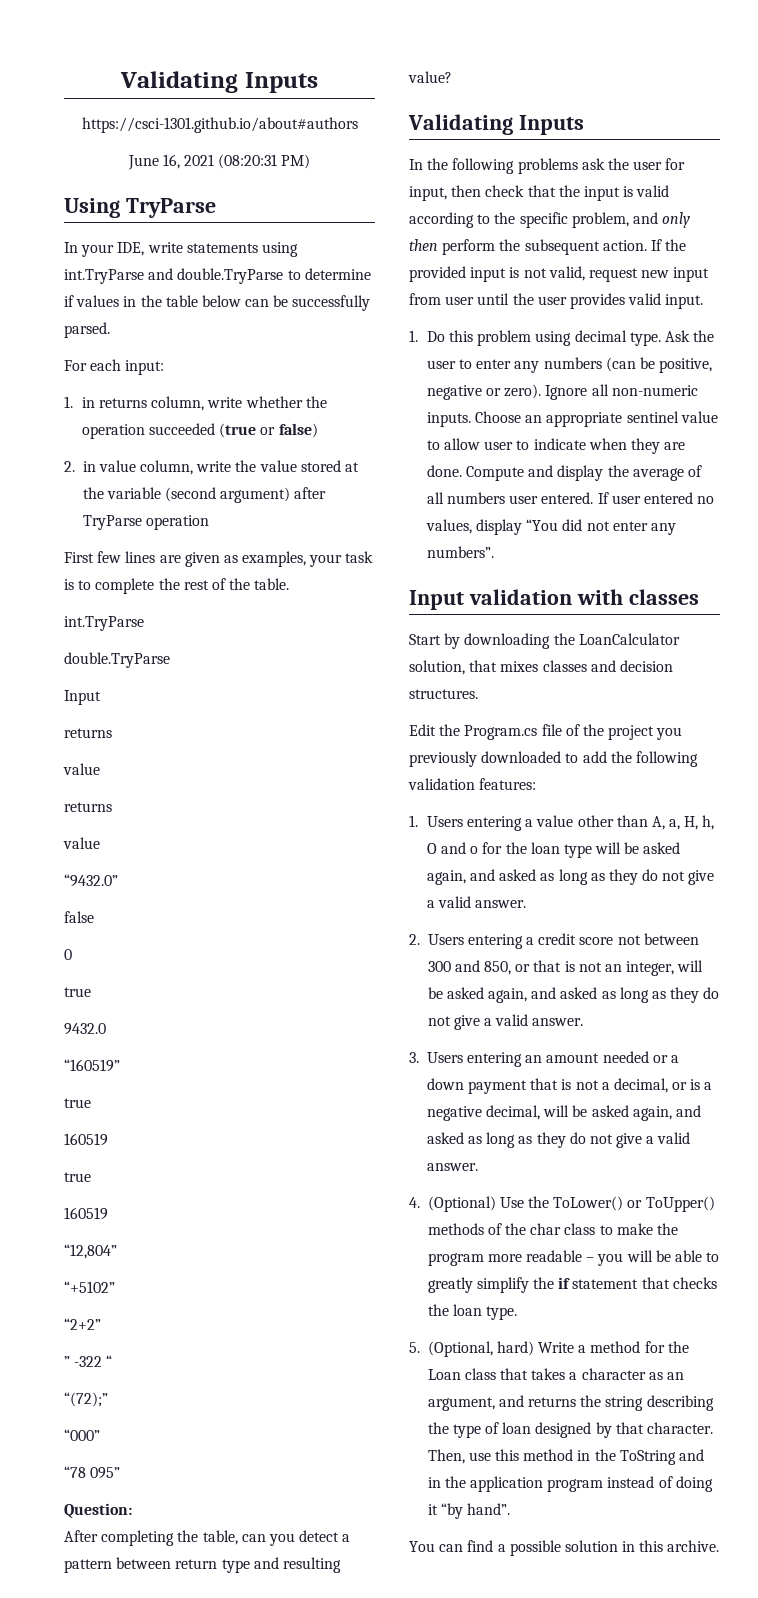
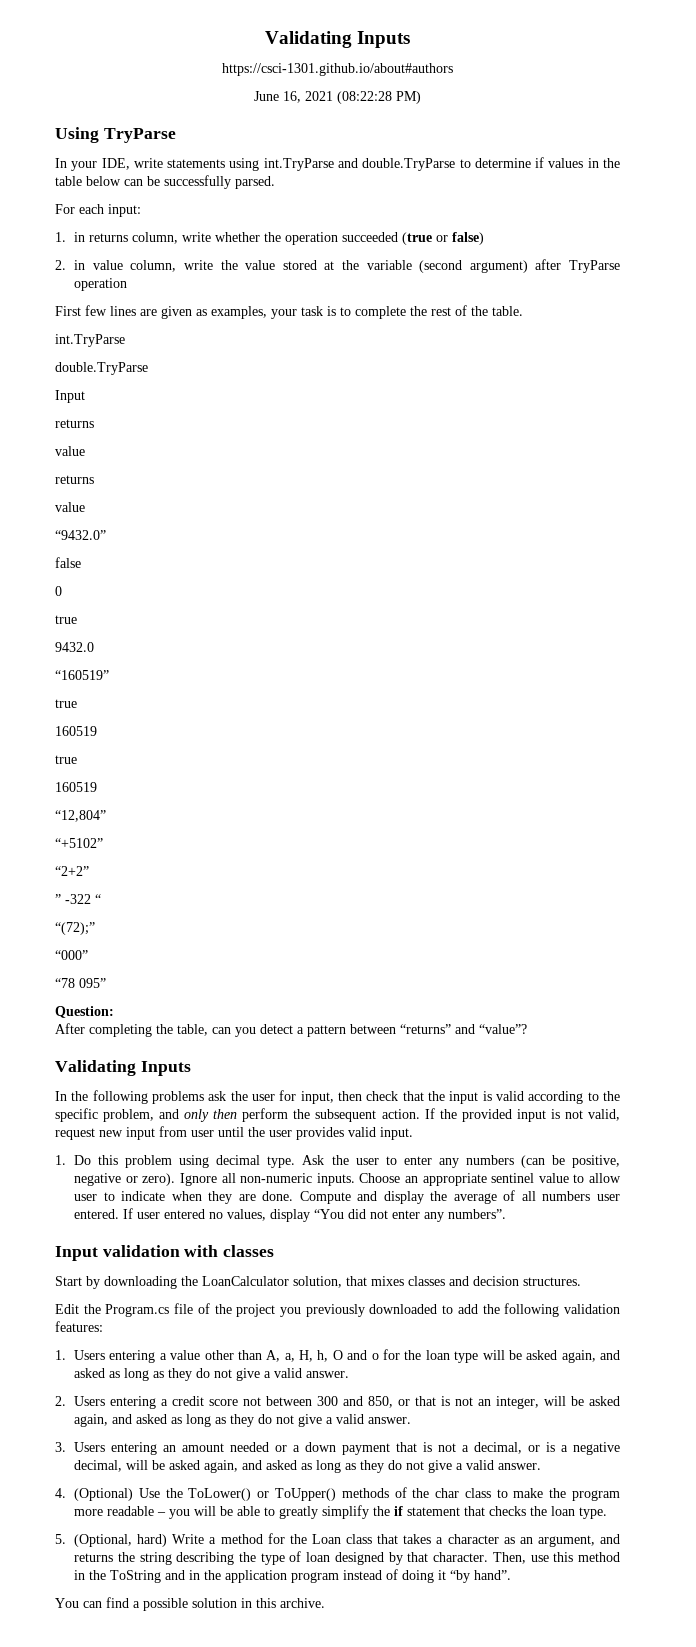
- June 16, 2021 (08:20:31 PM)
+ June 16, 2021 (08:22:28 PM)
- After completing the table, can you detect a pattern between return type and resulting value?
+ After completing the table, can you detect a pattern between “returns” and “value”?

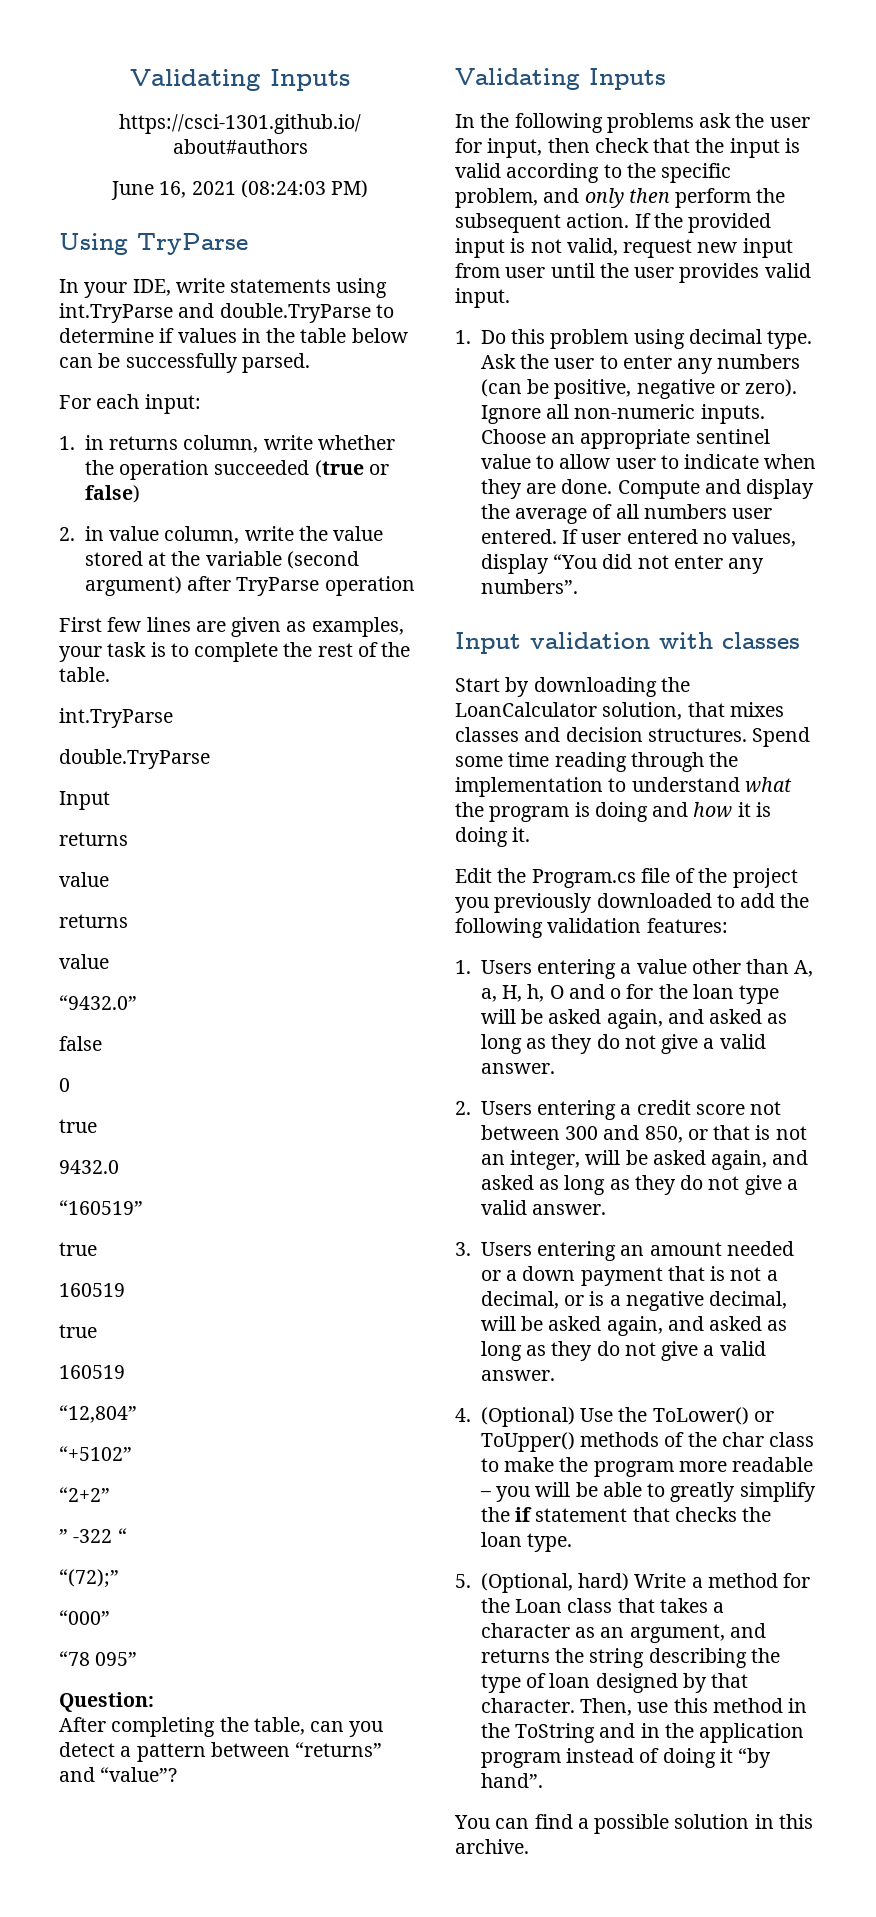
- June 16, 2021 (08:22:28 PM)
+ June 16, 2021 (08:24:03 PM)
+ Spend some time reading through the implementation to understand what the program is doing and how it is doing it.

